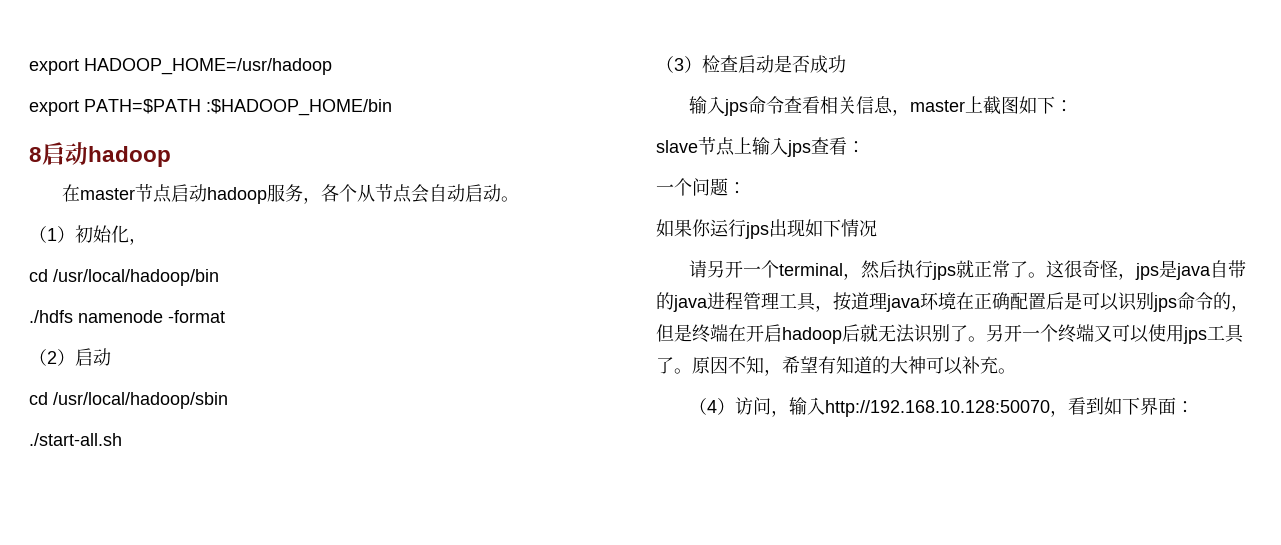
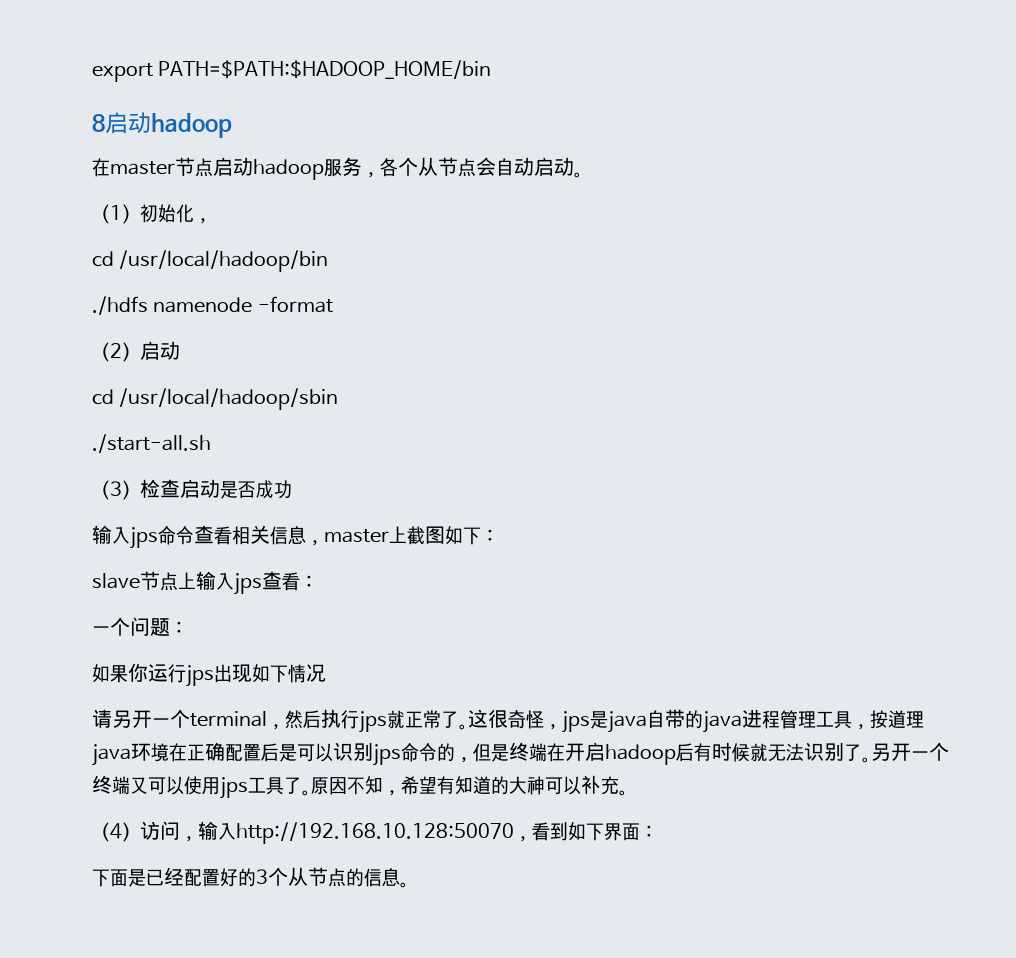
- export HADOOP_HOME=/usr/hadoop
- export PATH=$PATH :$HADOOP_HOME/bin
+ export PATH=$PATH:$HADOOP_HOME/bin
- 这很奇怪，jps是java自带的java进程管理工具，按道理java环境在正确配置后是可以识别jps命令的，但是终端在开启hadoop后就无法识别了。
+ 这很奇怪，jps是java自带的java进程管理工具，按道理java环境在正确配置后是可以识别jps命令的，但是终端在开启hadoop后有时候就无法识别了。
+ 下面是已经配置好的3个从节点的信息。

